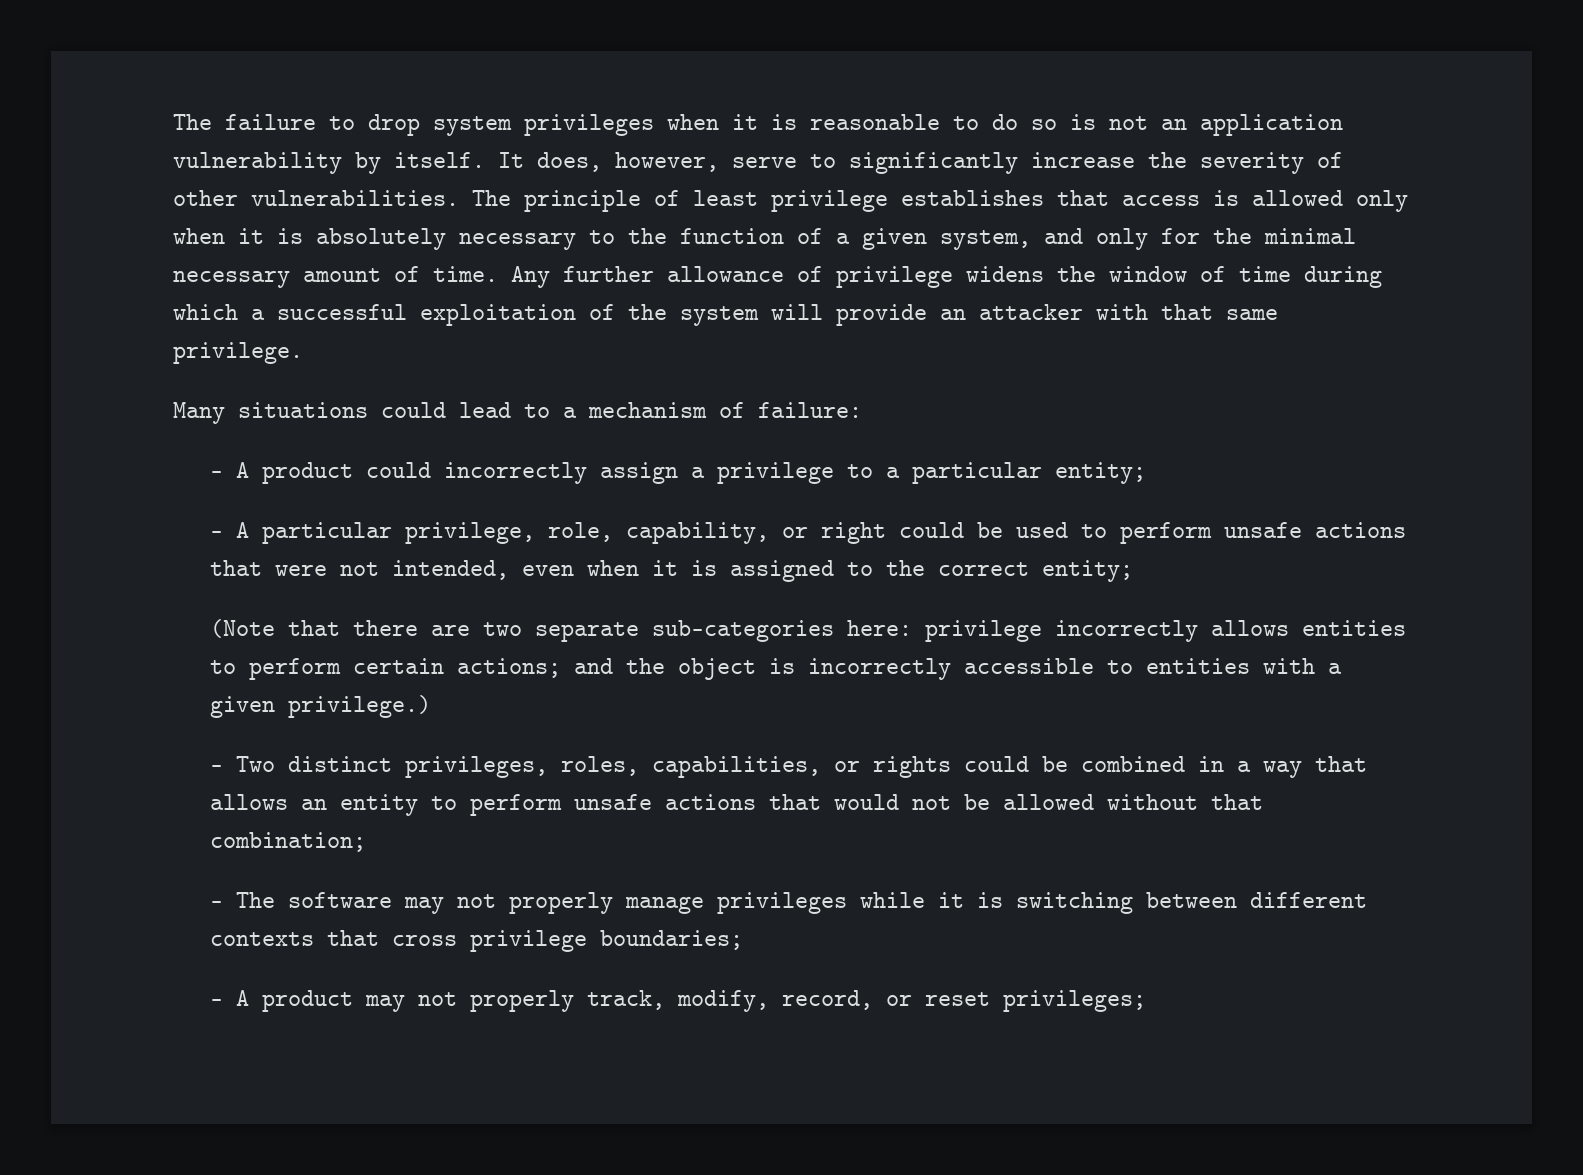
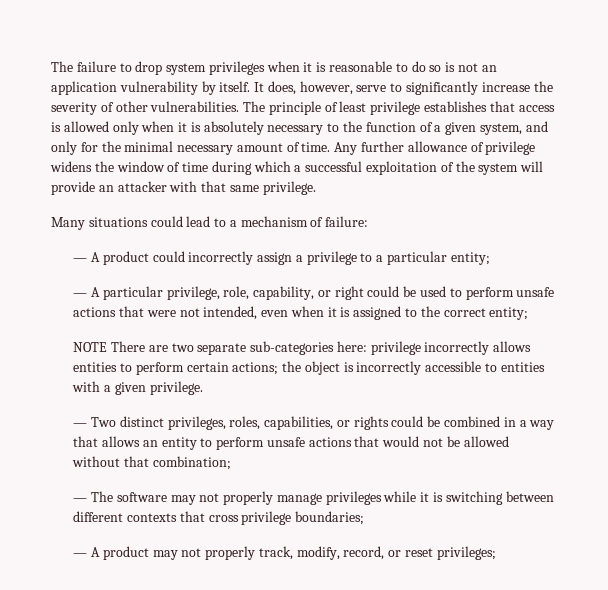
- (Note that there are two separate sub-categories here: privilege incorrectly allows entities to perform certain actions; and the object is incorrectly accessible to entities with a given privilege.)
+ NOTE There are two separate sub-categories here: privilege incorrectly allows entities to perform certain actions; the object is incorrectly accessible to entities with a given privilege.

